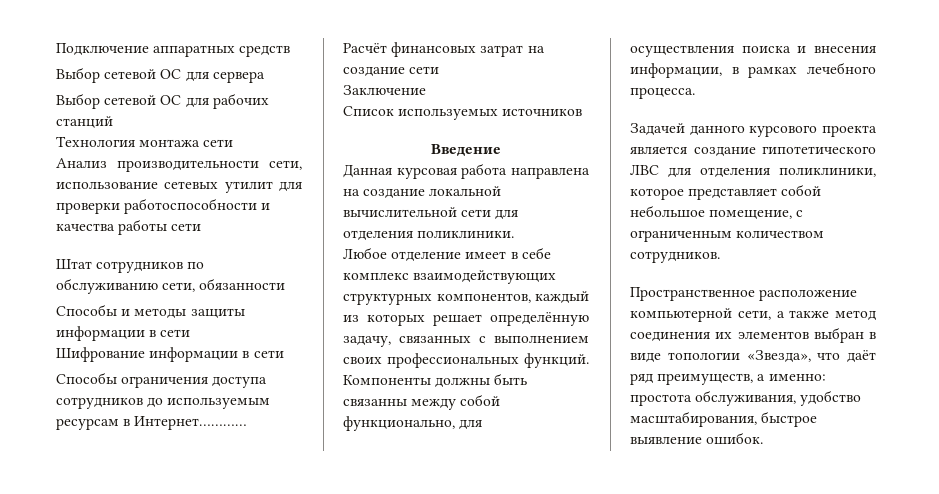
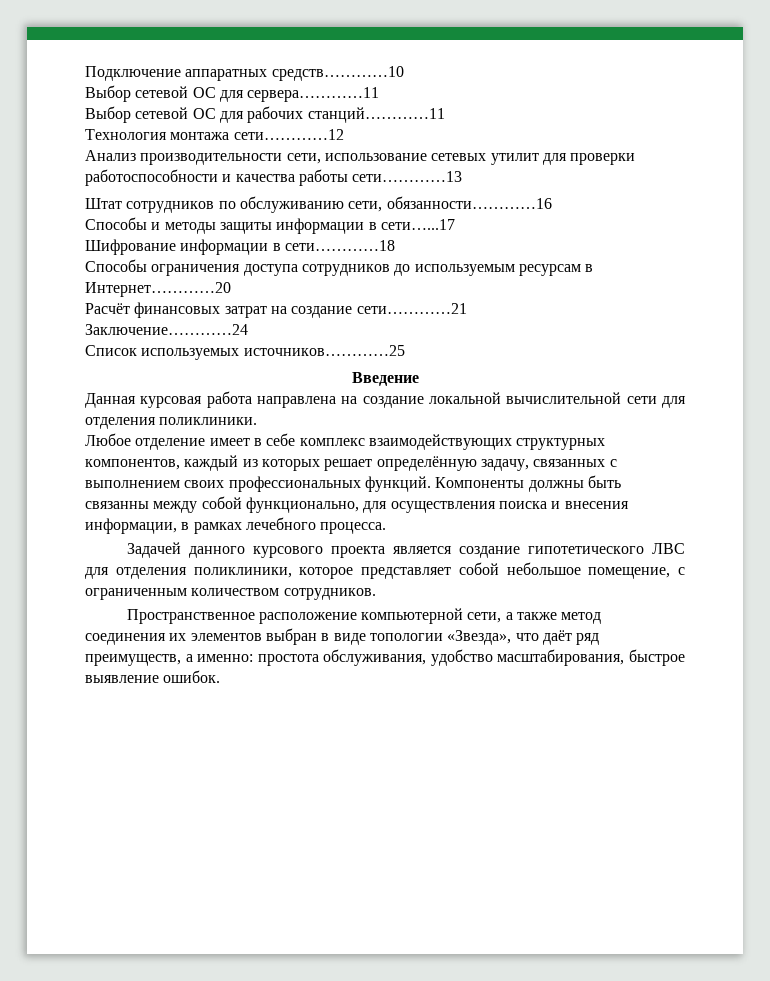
- Подключение аппаратных средств
- Выбор сетевой ОС для сервера
+ Подключение аппаратных средств…………10
+ Выбор сетевой ОС для сервера…………11
- Выбор сетевой ОС для рабочих станций
+ Выбор сетевой ОС для рабочих станций…………11
- Технология монтажа сети
+ Технология монтажа сети…………12
- Анализ производительности сети, использование сетевых утилит для проверки работоспособности и качества работы сети
+ Анализ производительности сети, использование сетевых утилит для проверки работоспособности и качества работы сети…………13
- Штат сотрудников по обслуживанию сети, обязанности
+ Штат сотрудников по обслуживанию сети, обязанности…………16
- Способы и методы защиты информации в сети
+ Способы и методы защиты информации в сети…...17
- Шифрование информации в сети
+ Шифрование информации в сети…………18
- Способы ограничения доступа сотрудников до используемым ресурсам в Интернет…………
+ Способы ограничения доступа сотрудников до используемым ресурсам в Интернет…………20
- Расчёт финансовых затрат на создание сети
- Заключение
+ Расчёт финансовых затрат на создание сети…………21
+ Заключение…………24
- Список используемых источников
+ Список используемых источников…………25

